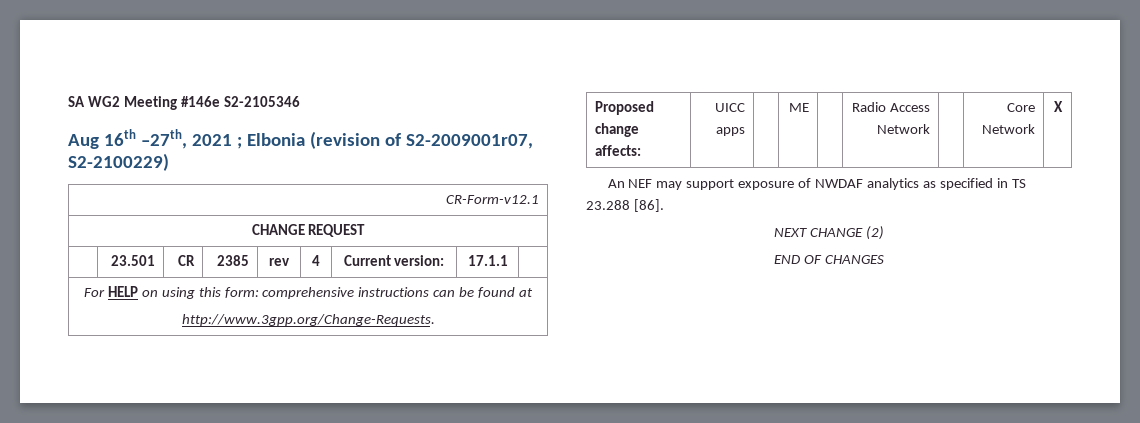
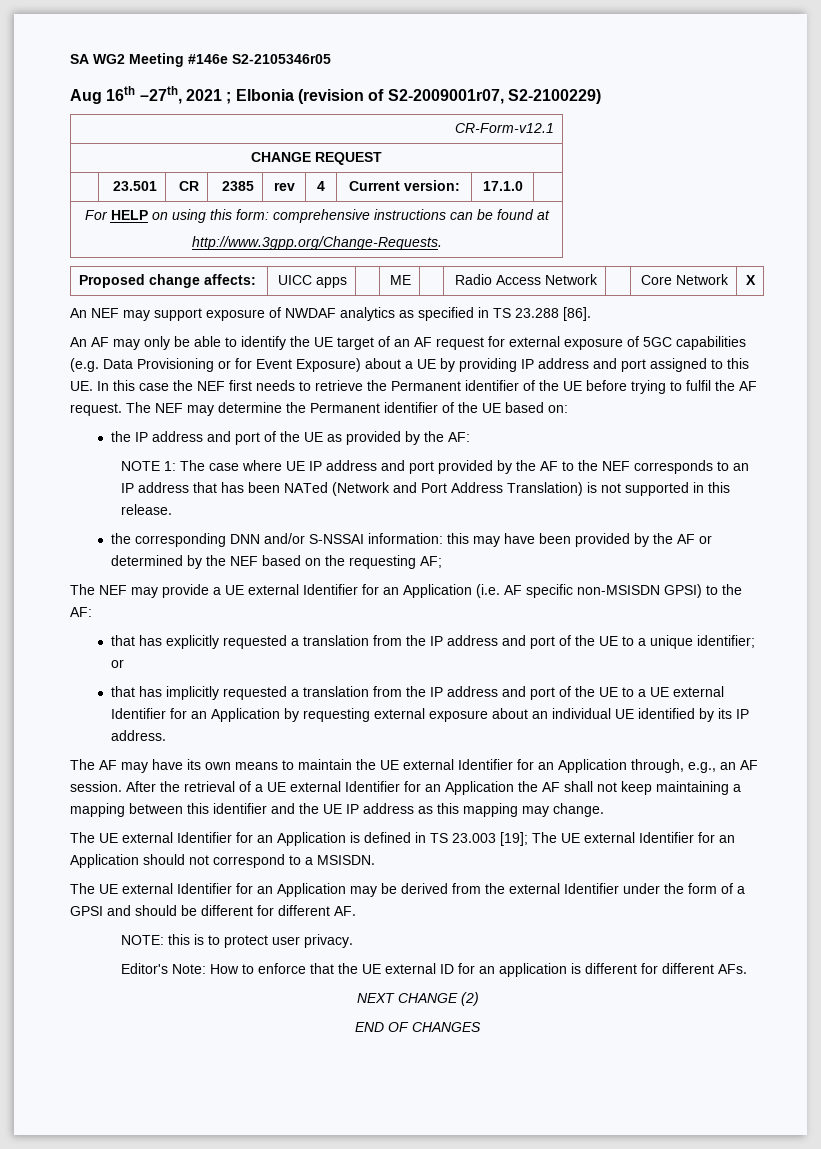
- SA WG2 Meeting #146e S2-2105346
+ SA WG2 Meeting #146e S2-2105346r05
- | 23.501 | CR | 2385 | rev | 4 | Current version: | 17.1.1 |
+ | 23.501 | CR | 2385 | rev | 4 | Current version: | 17.1.0 |
+ An AF may only be able to identify the UE target of an AF request for external exposure of 5GC capabilities (e.g. Data Provisioning or for Event Exposure) about a UE by providing IP address and port assigned to this UE. In this case the NEF first needs to retrieve the Permanent identifier of the UE before trying to fulfil the AF request. The NEF may determine the Permanent identifier of the UE based on:
+ the IP address and port of the UE as provided by the AF:
+ NOTE 1: The case where UE IP address and port provided by the AF to the NEF corresponds to an IP address that has been NATed (Network and Port Address Translation) is not supported in this release.
+ the corresponding DNN and/or S-NSSAI information: this may have been provided by the AF or determined by the NEF based on the requesting AF;
+ The NEF may provide a UE external Identifier for an Application (i.e. AF specific non-MSISDN GPSI) to the AF:
+ that has explicitly requested a translation from the IP address and port of the UE to a unique identifier; or
+ that has implicitly requested a translation from the IP address and port of the UE to a UE external Identifier for an Application by requesting external exposure about an individual UE identified by its IP address.
+ The AF may have its own means to maintain the UE external Identifier for an Application through, e.g., an AF session. After the retrieval of a UE external Identifier for an Application the AF shall not keep maintaining a mapping between this identifier and the UE IP address as this mapping may change.
+ The UE external Identifier for an Application is defined in TS 23.003 [19]; The UE external Identifier for an Application should not correspond to a MSISDN.
+ The UE external Identifier for an Application may be derived from the external Identifier under the form of a GPSI and should be different for different AF.
+ NOTE: this is to protect user privacy.
+ Editor's Note: How to enforce that the UE external ID for an application is different for different AFs.

